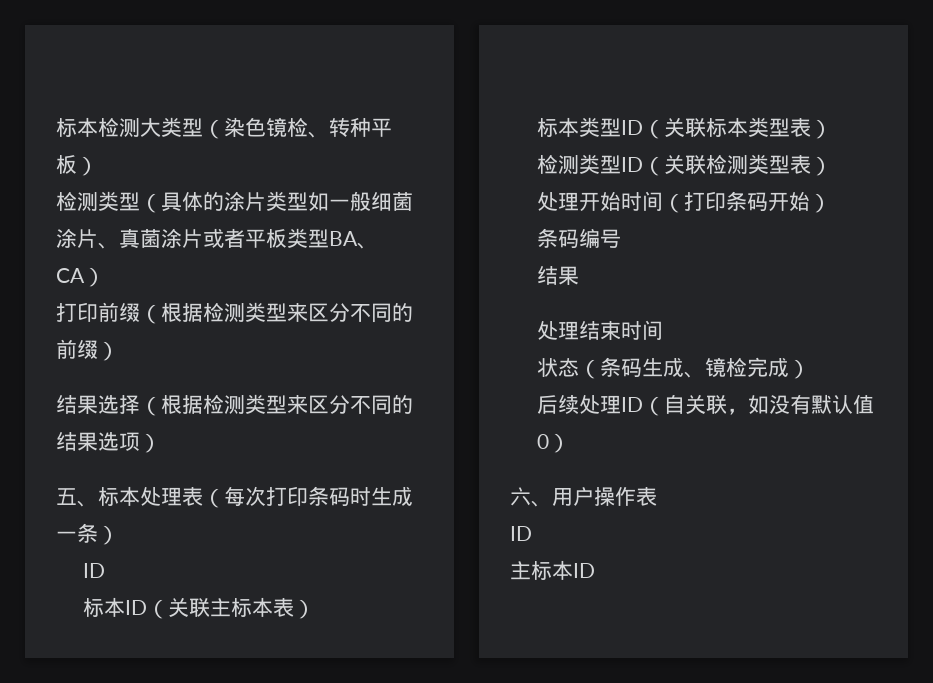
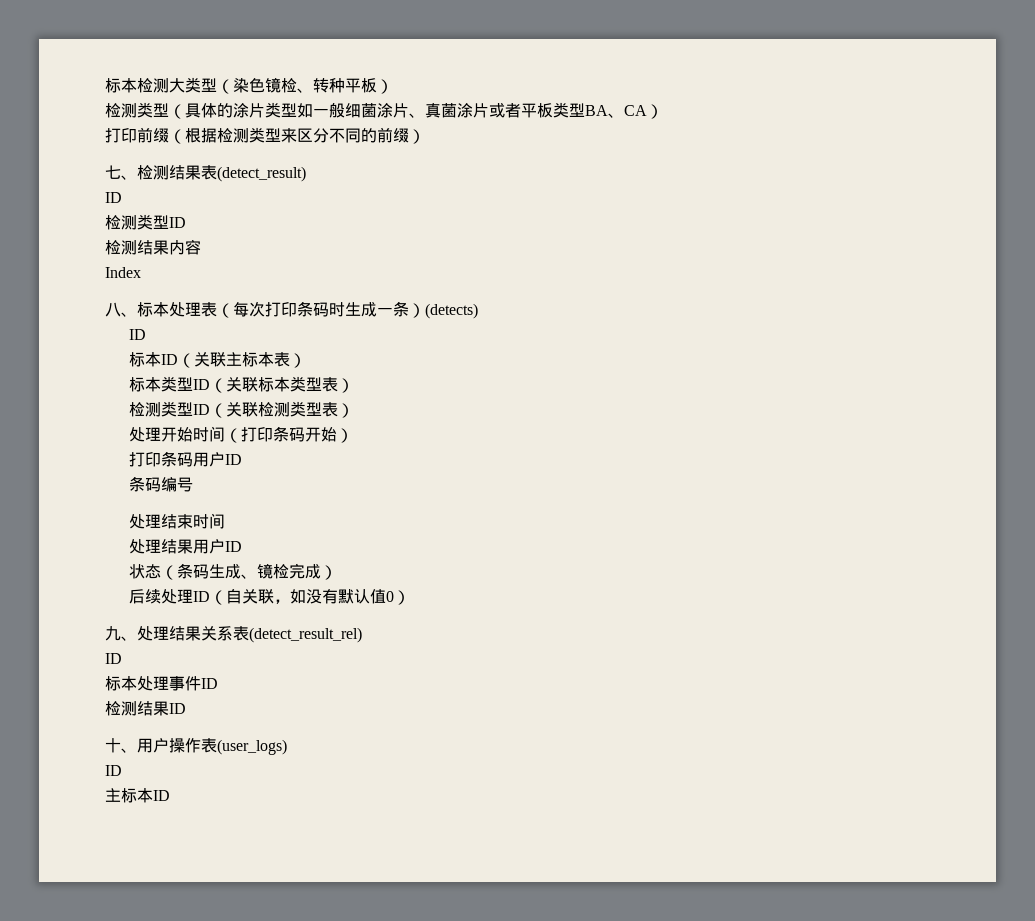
- 结果选择（根据检测类型来区分不同的结果选项）
- 五、标本处理表（每次打印条码时生成一条）
+ 七、检测结果表(detect_result)
+ ID
+ 检测类型ID
+ 检测结果内容
+ Index
+ 八、标本处理表（每次打印条码时生成一条）(detects)
+ 打印条码用户ID
  条码编号
- 结果
+ 处理结果用户ID
- 六、用户操作表
+ 九、处理结果关系表(detect_result_rel)
+ ID
+ 标本处理事件ID
+ 检测结果ID
+ 十、用户操作表(user_logs)

